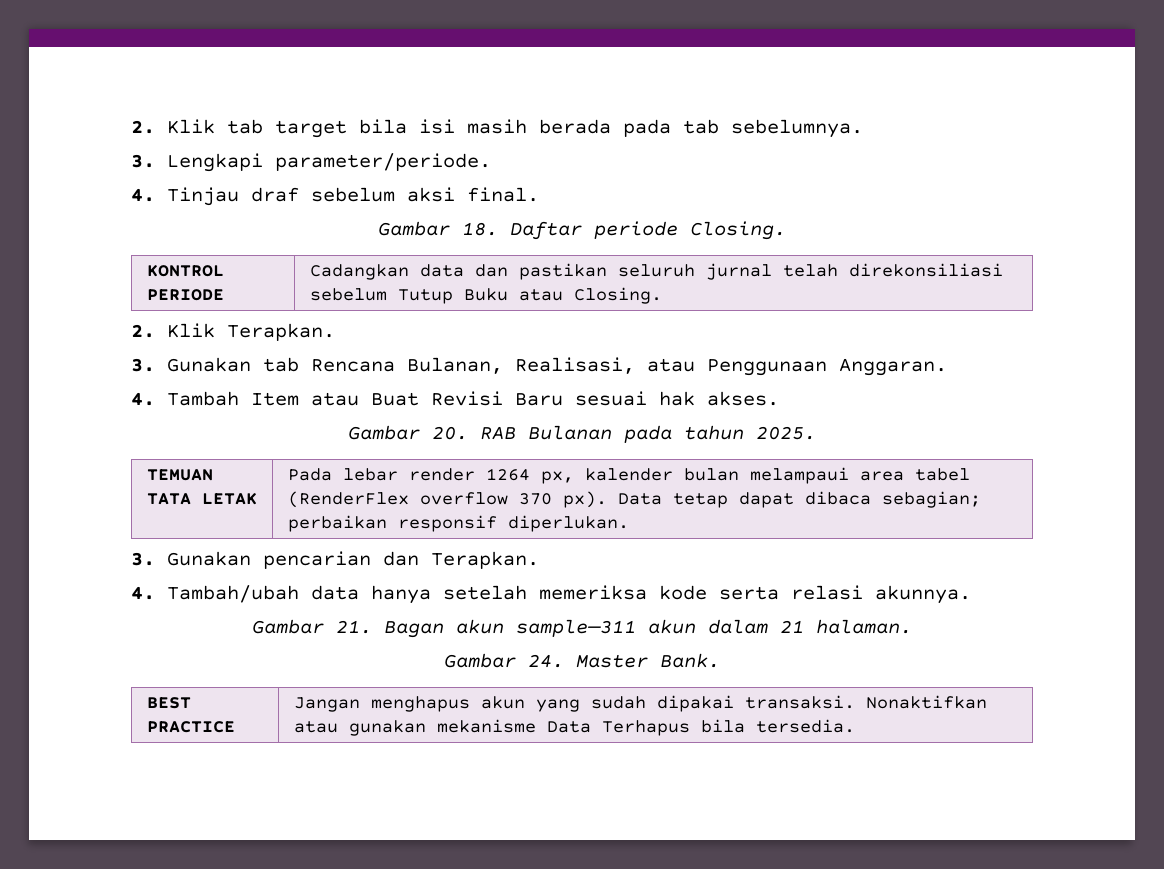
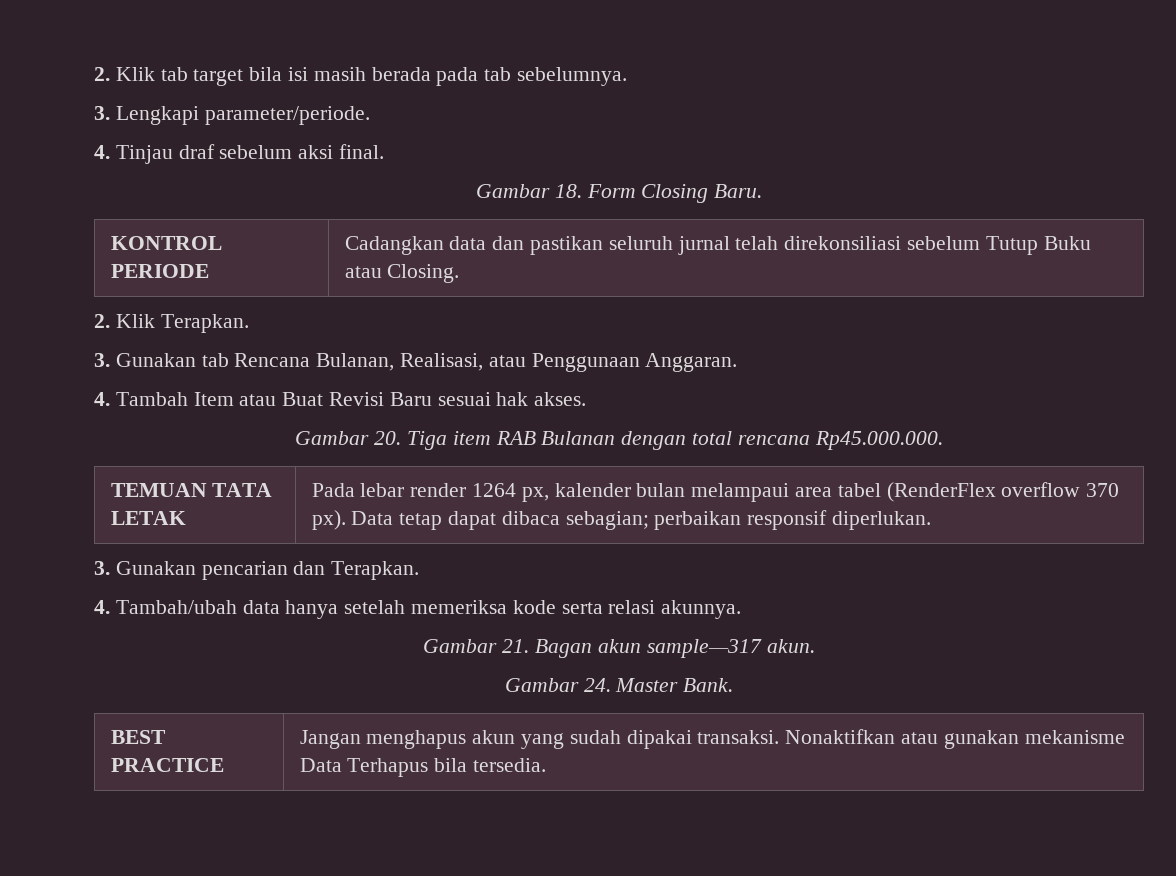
- Gambar 18. Daftar periode Closing.
+ Gambar 18. Form Closing Baru.
- Gambar 20. RAB Bulanan pada tahun 2025.
+ Gambar 20. Tiga item RAB Bulanan dengan total rencana Rp45.000.000.
- Gambar 21. Bagan akun sample—311 akun dalam 21 halaman.
+ Gambar 21. Bagan akun sample—317 akun.

